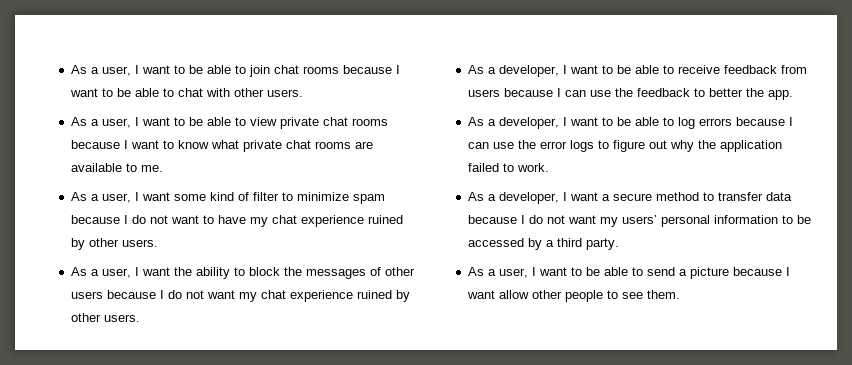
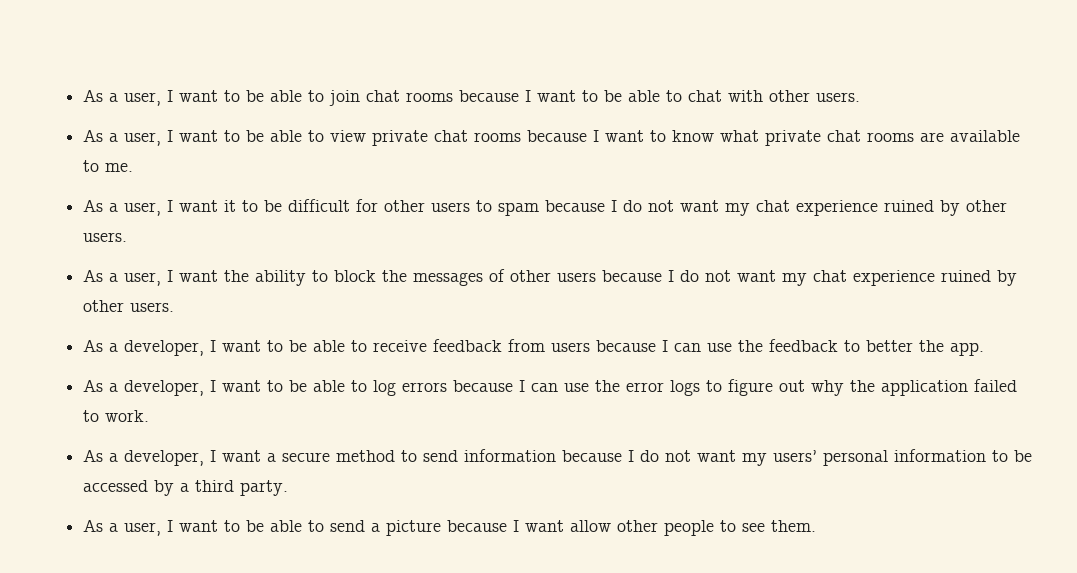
- As a user, I want some kind of filter to minimize spam because I do not want to have my chat experience ruined by other users.
+ As a user, I want it to be difficult for other users to spam because I do not want my chat experience ruined by other users.
- As a developer, I want a secure method to transfer data because I do not want my users’ personal information to be accessed by a third party.
+ As a developer, I want a secure method to send information because I do not want my users’ personal information to be accessed by a third party.

